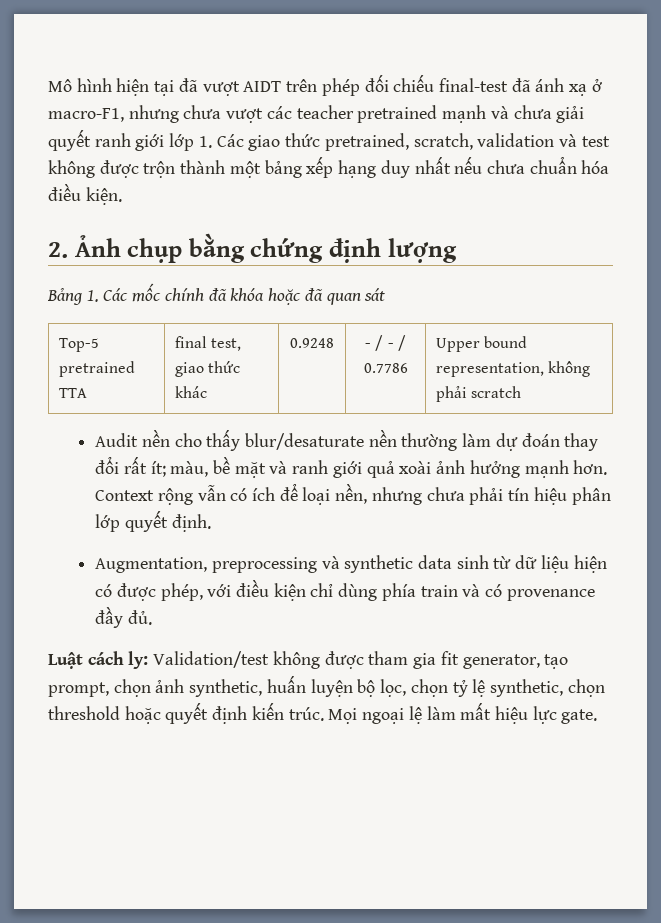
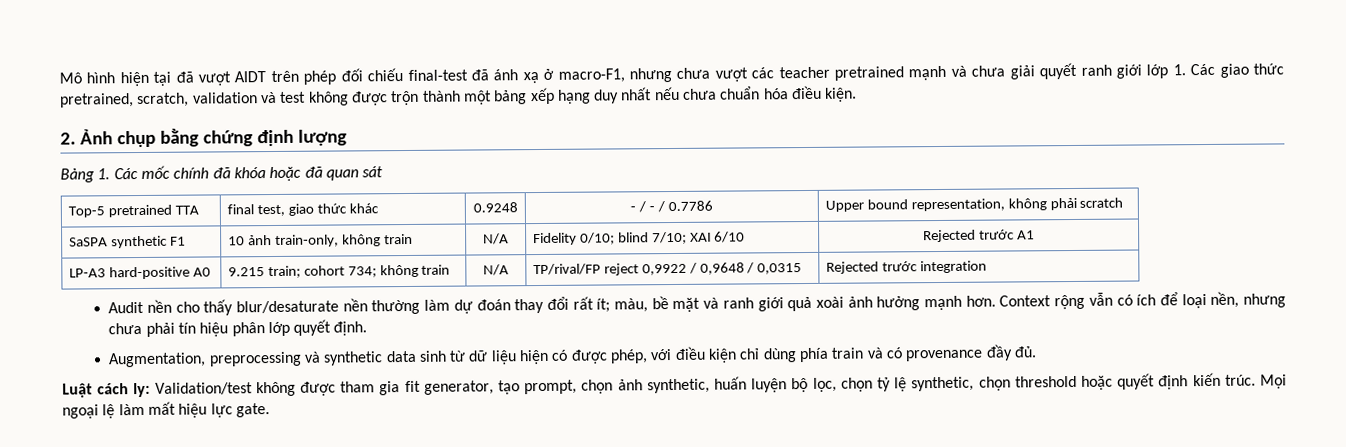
+ SaSPA synthetic F1 | 10 ảnh train-only, không train | N/A | Fidelity 0/10; blind 7/10; XAI 6/10 | Rejected trước A1
+ LP-A3 hard-positive A0 | 9.215 train; cohort 734; không train | N/A | TP/rival/FP reject 0,9922 / 0,9648 / 0,0315 | Rejected trước integration

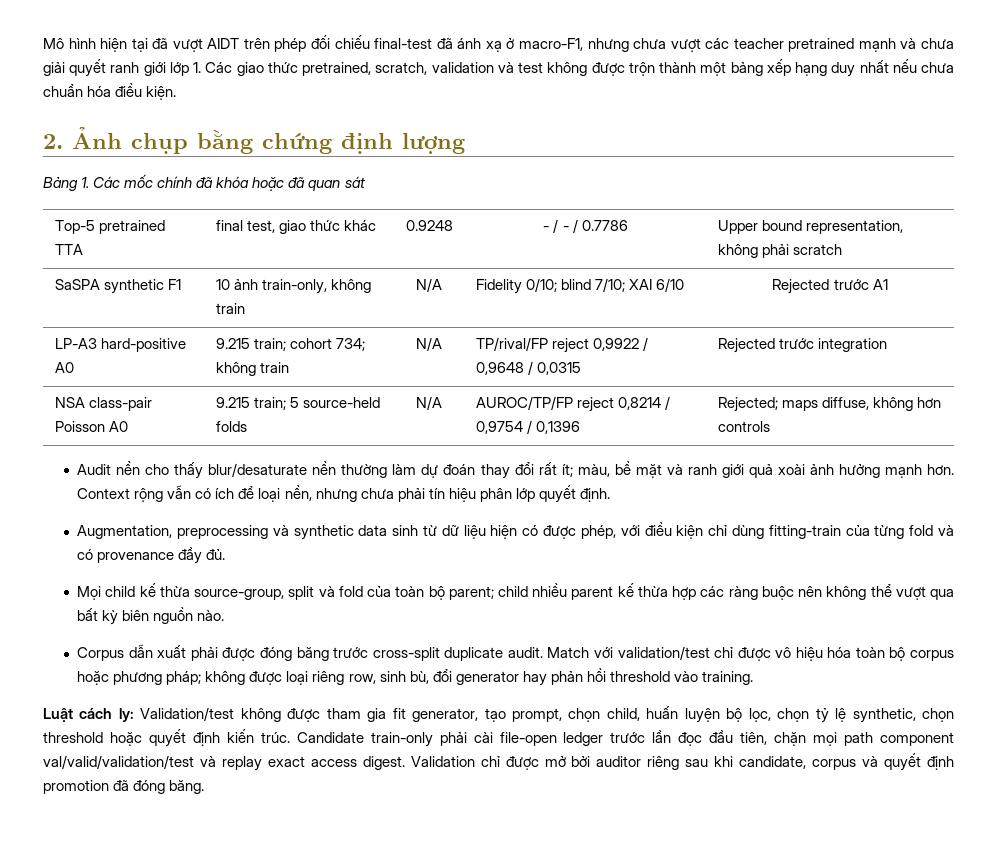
+ NSA class-pair Poisson A0 | 9.215 train; 5 source-held folds | N/A | AUROC/TP/FP reject 0,8214 / 0,9754 / 0,1396 | Rejected; maps diffuse, không hơn controls
- Augmentation, preprocessing và synthetic data sinh từ dữ liệu hiện có được phép, với điều kiện chỉ dùng phía train và có provenance đầy đủ.
+ Augmentation, preprocessing và synthetic data sinh từ dữ liệu hiện có được phép, với điều kiện chỉ dùng fitting-train của từng fold và có provenance đầy đủ.
+ Mọi child kế thừa source-group, split và fold của toàn bộ parent; child nhiều parent kế thừa hợp các ràng buộc nên không thể vượt qua bất kỳ biên nguồn nào.
+ Corpus dẫn xuất phải được đóng băng trước cross-split duplicate audit. Match với validation/test chỉ được vô hiệu hóa toàn bộ corpus hoặc phương pháp; không được loại riêng row, sinh bù, đổi generator hay phản hồi threshold vào training.
- Luật cách ly: Validation/test không được tham gia fit generator, tạo prompt, chọn ảnh synthetic, huấn luyện bộ lọc, chọn tỷ lệ synthetic, chọn threshold hoặc quyết định kiến trúc.
+ Luật cách ly: Validation/test không được tham gia fit generator, tạo prompt, chọn child, huấn luyện bộ lọc, chọn tỷ lệ synthetic, chọn threshold hoặc quyết định kiến trúc.
- Mọi ngoại lệ làm mất hiệu lực gate.
+ Candidate train-only phải cài file-open ledger trước lần đọc đầu tiên, chặn mọi path component val/valid/validation/test và replay exact access digest. Validation chỉ được mở bởi auditor riêng sau khi candidate, corpus và quyết định promotion đã đóng băng.

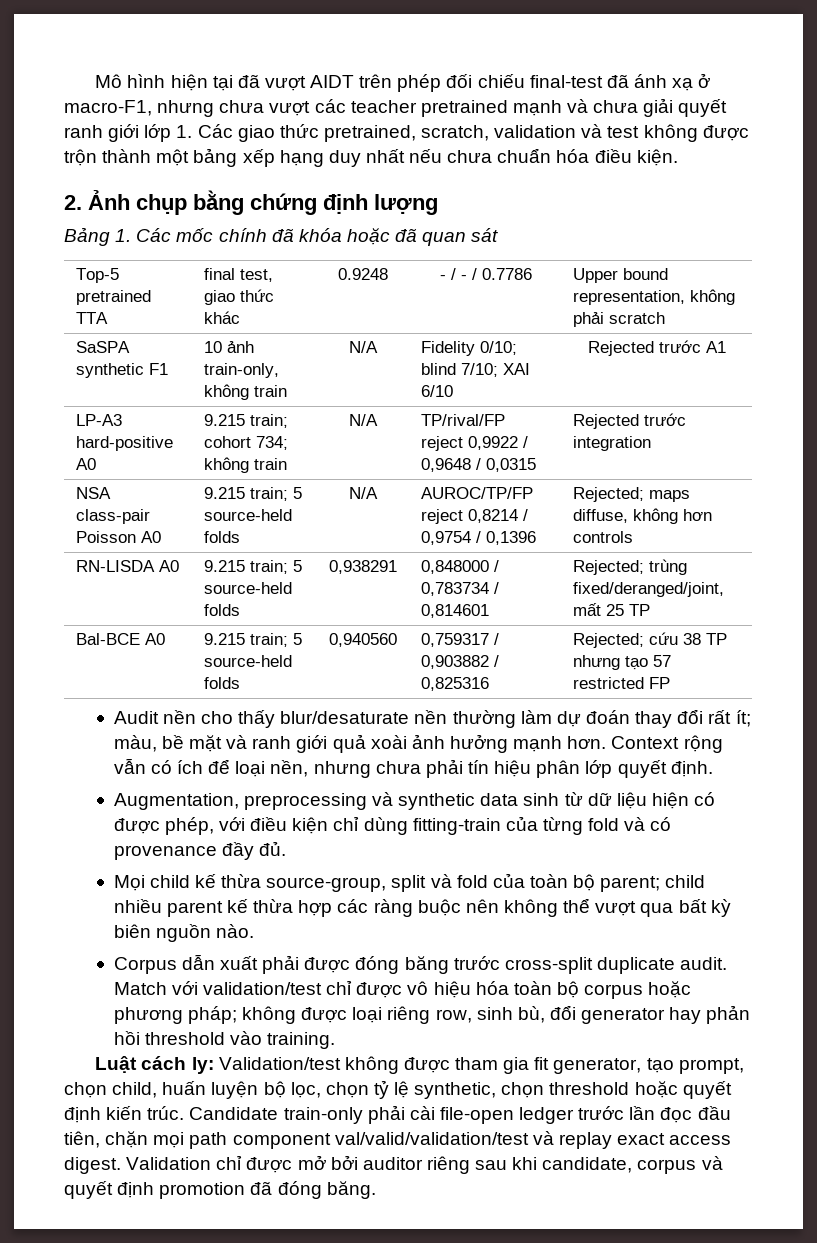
+ RN-LISDA A0 | 9.215 train; 5 source-held folds | 0,938291 | 0,848000 / 0,783734 / 0,814601 | Rejected; trùng fixed/deranged/joint, mất 25 TP
+ Bal-BCE A0 | 9.215 train; 5 source-held folds | 0,940560 | 0,759317 / 0,903882 / 0,825316 | Rejected; cứu 38 TP nhưng tạo 57 restricted FP

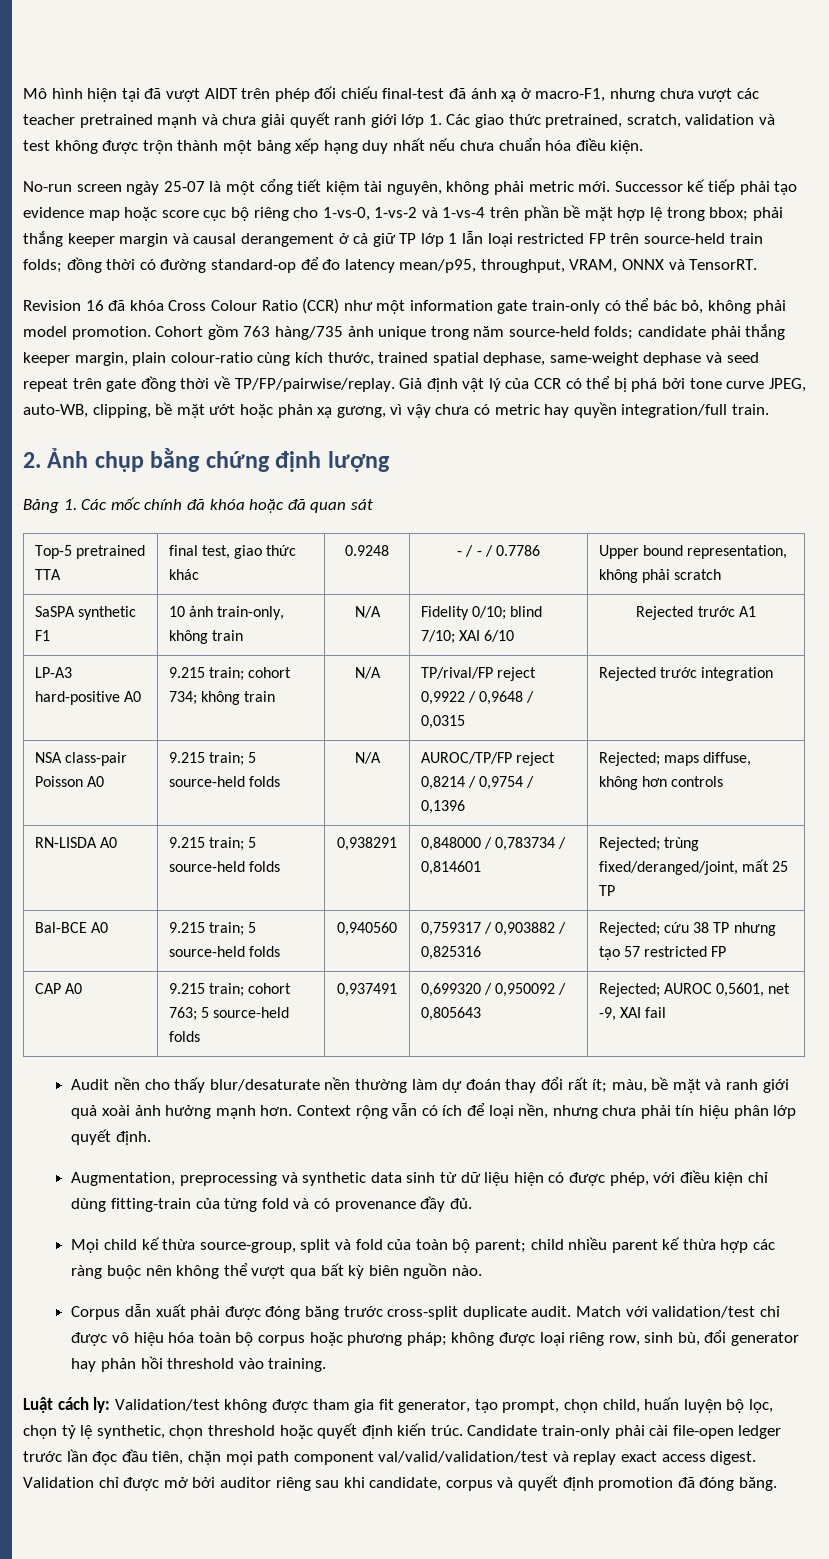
+ No-run screen ngày 25-07 là một cổng tiết kiệm tài nguyên, không phải metric mới. Successor kế tiếp phải tạo evidence map hoặc score cục bộ riêng cho 1-vs-0, 1-vs-2 và 1-vs-4 trên phần bề mặt hợp lệ trong bbox; phải thắng keeper margin và causal derangement ở cả giữ TP lớp 1 lẫn loại restricted FP trên source-held train folds; đồng thời có đường standard-op để đo latency mean/p95, throughput, VRAM, ONNX và TensorRT.
+ Revision 16 đã khóa Cross Colour Ratio (CCR) như một information gate train-only có thể bác bỏ, không phải model promotion. Cohort gồm 763 hàng/735 ảnh unique trong năm source-held folds; candidate phải thắng keeper margin, plain colour-ratio cùng kích thước, trained spatial dephase, same-weight dephase và seed repeat trên gate đồng thời về TP/FP/pairwise/replay. Giả định vật lý của CCR có thể bị phá bởi tone curve JPEG, auto-WB, clipping, bề mặt ướt hoặc phản xạ gương, vì vậy chưa có metric hay quyền integration/full train.
+ CAP A0 | 9.215 train; cohort 763; 5 source-held folds | 0,937491 | 0,699320 / 0,950092 / 0,805643 | Rejected; AUROC 0,5601, net -9, XAI fail

